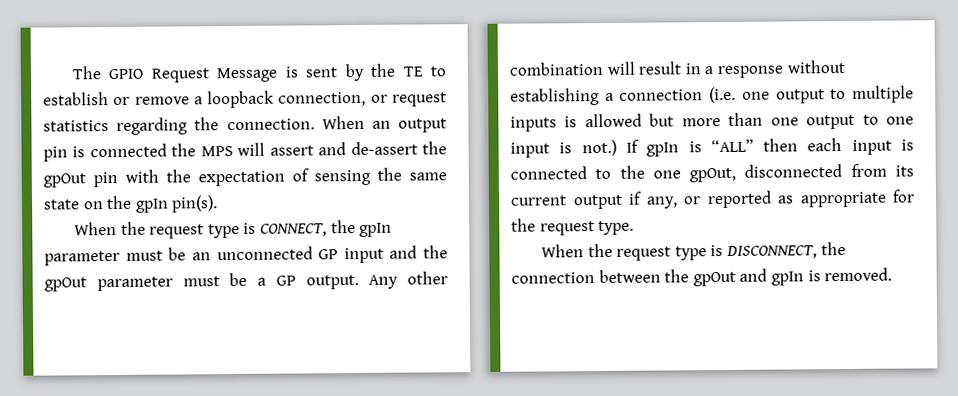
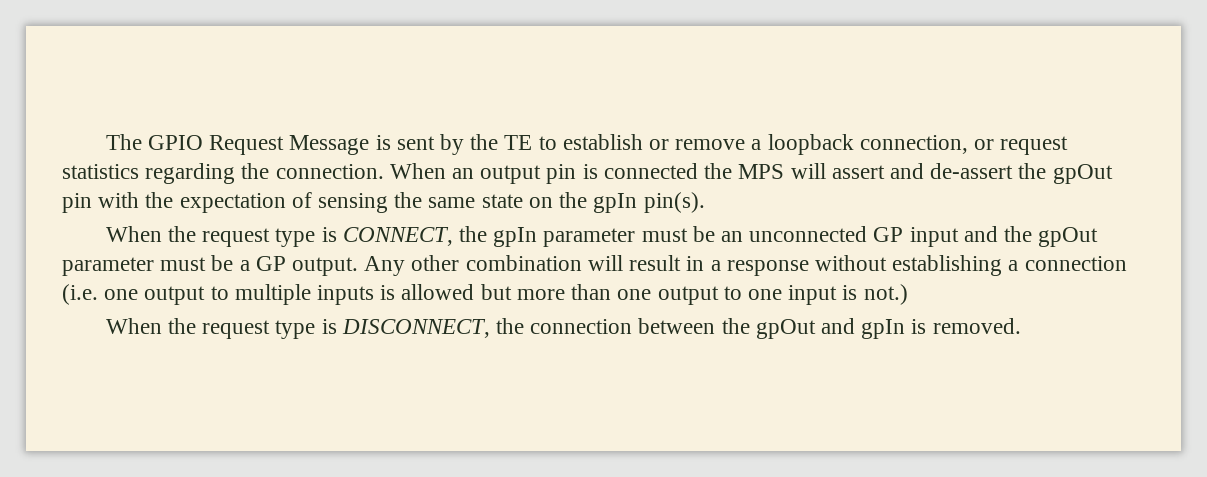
- If gpIn is “ALL” then each input is connected to the one gpOut, disconnected from its current output if any, or reported as appropriate for the request type.

